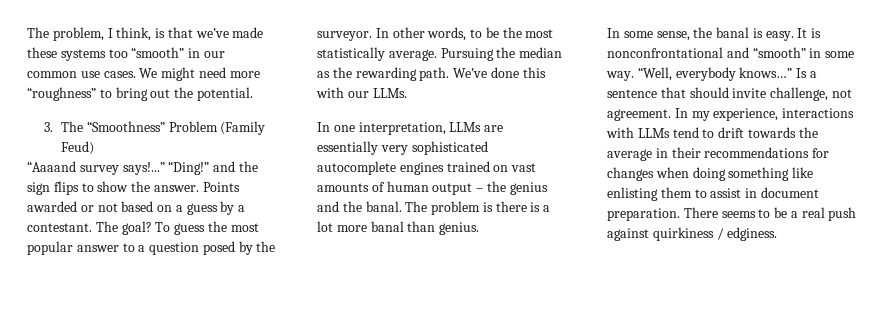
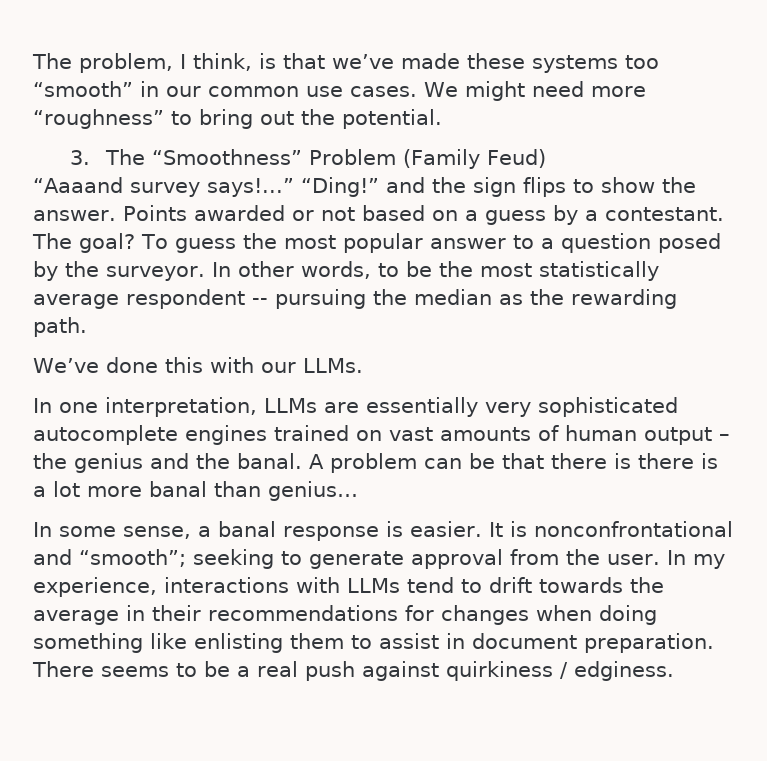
- In other words, to be the most statistically average. Pursuing the median as the rewarding path. We’ve done this with our LLMs.
+ In other words, to be the most statistically average respondent -- pursuing the median as the rewarding path.
+ We’ve done this with our LLMs.
- The problem is there is a lot more banal than genius.
+ A problem can be that there is there is a lot more banal than genius…
- In some sense, the banal is easy. It is nonconfrontational and “smooth” in some way. “Well, everybody knows…” Is a sentence that should invite challenge, not agreement.
+ In some sense, a banal response is easier. It is nonconfrontational and “smooth”; seeking to generate approval from the user.

